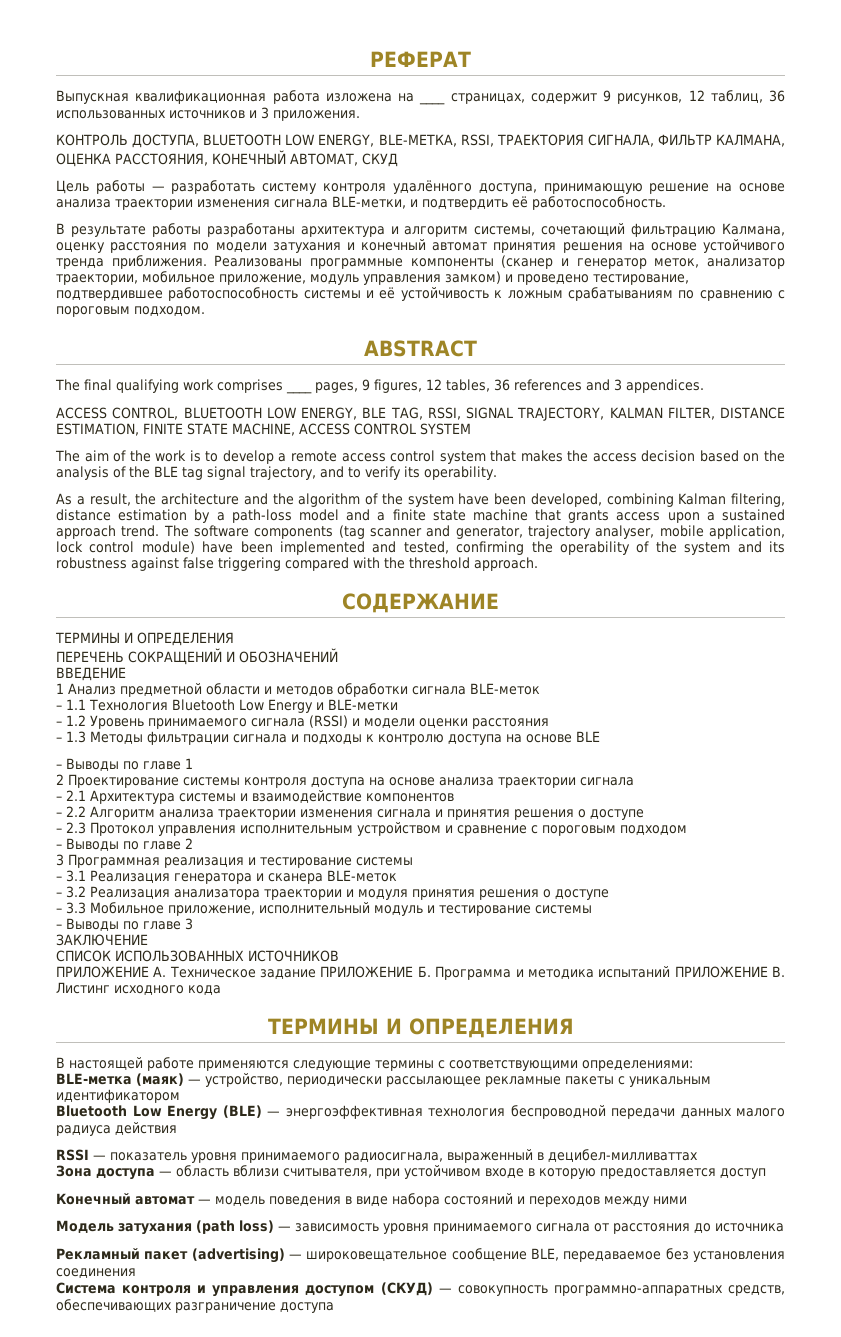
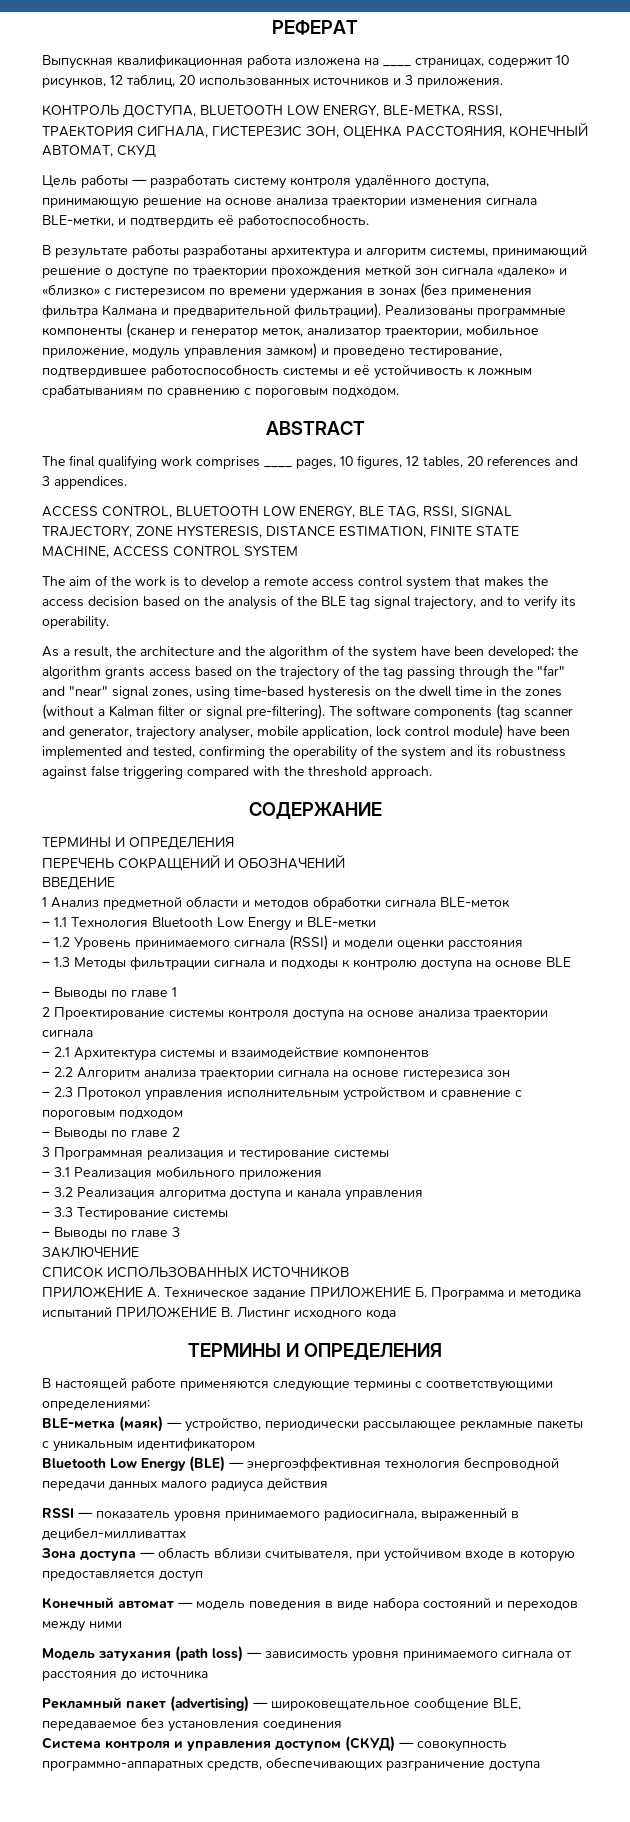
- Выпускная квалификационная работа изложена на ____ страницах, содержит 9 рисунков, 12 таблиц, 36 использованных источников и 3 приложения.
+ Выпускная квалификационная работа изложена на ____ страницах, содержит 10 рисунков, 12 таблиц, 20 использованных источников и 3 приложения.
- КОНТРОЛЬ ДОСТУПА, BLUETOOTH LOW ENERGY, BLE-МЕТКА, RSSI, ТРАЕКТОРИЯ СИГНАЛА, ФИЛЬТР КАЛМАНА, ОЦЕНКА РАССТОЯНИЯ, КОНЕЧНЫЙ АВТОМАТ, СКУД
+ КОНТРОЛЬ ДОСТУПА, BLUETOOTH LOW ENERGY, BLE-МЕТКА, RSSI, ТРАЕКТОРИЯ СИГНАЛА, ГИСТЕРЕЗИС ЗОН, ОЦЕНКА РАССТОЯНИЯ, КОНЕЧНЫЙ АВТОМАТ, СКУД
- В результате работы разработаны архитектура и алгоритм системы, сочетающий фильтрацию Калмана, оценку расстояния по модели затухания и конечный автомат принятия решения на основе устойчивого тренда приближения.
+ В результате работы разработаны архитектура и алгоритм системы, принимающий решение о доступе по траектории прохождения меткой зон сигнала «далеко» и «близко» с гистерезисом по времени удержания в зонах (без применения фильтра Калмана и предварительной фильтрации).
- The final qualifying work comprises ____ pages, 9 figures, 12 tables, 36 references and 3 appendices.
+ The final qualifying work comprises ____ pages, 10 figures, 12 tables, 20 references and 3 appendices.
- ACCESS CONTROL, BLUETOOTH LOW ENERGY, BLE TAG, RSSI, SIGNAL TRAJECTORY, KALMAN FILTER, DISTANCE ESTIMATION, FINITE STATE MACHINE, ACCESS CONTROL SYSTEM
+ ACCESS CONTROL, BLUETOOTH LOW ENERGY, BLE TAG, RSSI, SIGNAL TRAJECTORY, ZONE HYSTERESIS, DISTANCE ESTIMATION, FINITE STATE MACHINE, ACCESS CONTROL SYSTEM
- As a result, the architecture and the algorithm of the system have been developed, combining Kalman filtering, distance estimation by a path-loss model and a finite state machine that grants access upon a sustained approach trend.
+ As a result, the architecture and the algorithm of the system have been developed; the algorithm grants access based on the trajectory of the tag passing through the "far" and "near" signal zones, using time-based hysteresis on the dwell time in the zones (without a Kalman filter or signal pre-filtering).
- – 2.2 Алгоритм анализа траектории изменения сигнала и принятия решения о доступе
+ – 2.2 Алгоритм анализа траектории сигнала на основе гистерезиса зон
- – 3.1 Реализация генератора и сканера BLE-меток
+ – 3.1 Реализация мобильного приложения
- – 3.2 Реализация анализатора траектории и модуля принятия решения о доступе
- – 3.3 Мобильное приложение, исполнительный модуль и тестирование системы
+ – 3.2 Реализация алгоритма доступа и канала управления
+ – 3.3 Тестирование системы

